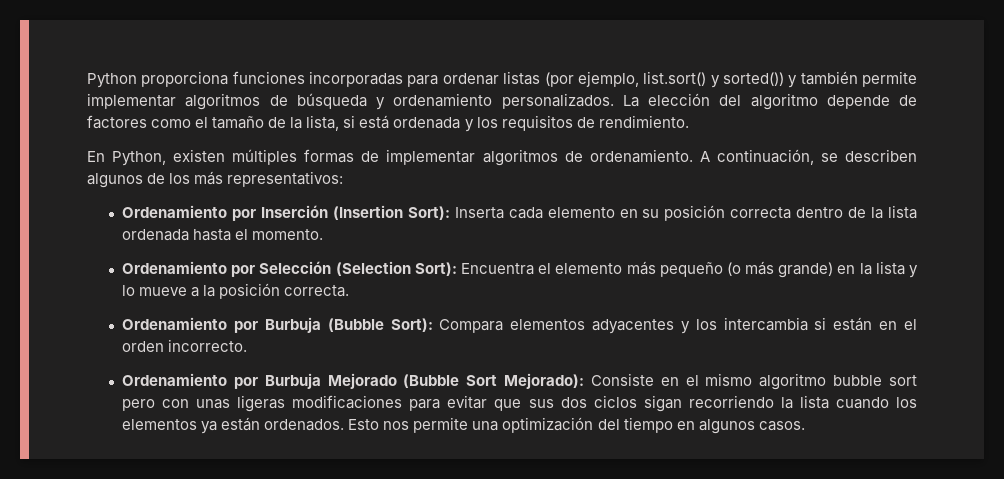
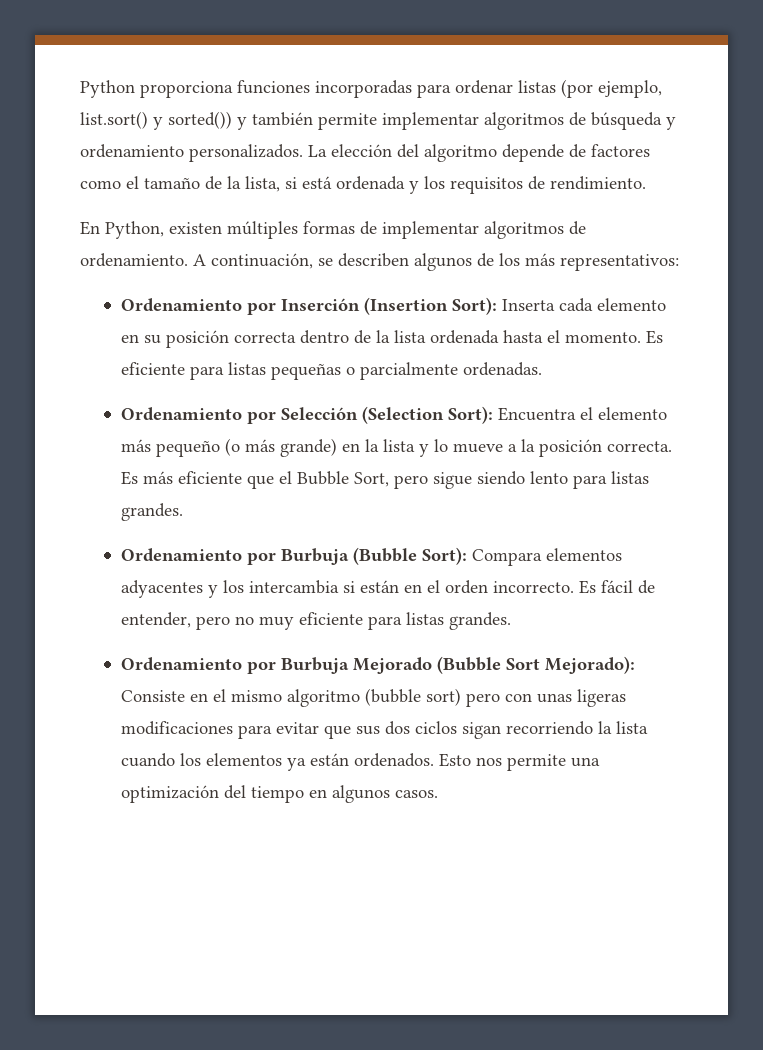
+ Es eficiente para listas pequeñas o parcialmente ordenadas.
+ Es más eficiente que el Bubble Sort, pero sigue siendo lento para listas grandes.
+ Es fácil de entender, pero no muy eficiente para listas grandes.
- Ordenamiento por Burbuja Mejorado (Bubble Sort Mejorado): Consiste en el mismo algoritmo bubble sort pero con unas ligeras modificaciones para evitar que sus dos ciclos sigan recorriendo la lista cuando los elementos ya están ordenados.
+ Ordenamiento por Burbuja Mejorado (Bubble Sort Mejorado): Consiste en el mismo algoritmo (bubble sort) pero con unas ligeras modificaciones para evitar que sus dos ciclos sigan recorriendo la lista cuando los elementos ya están ordenados.

